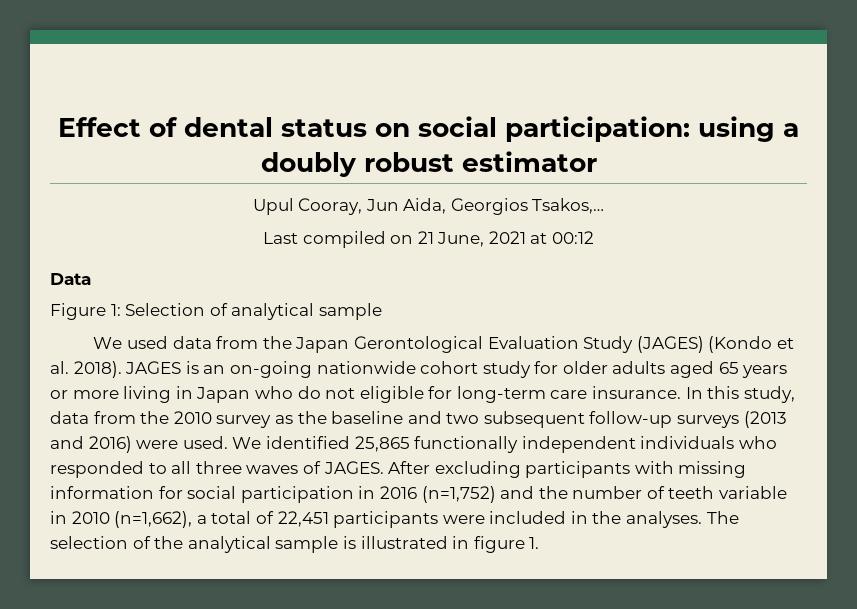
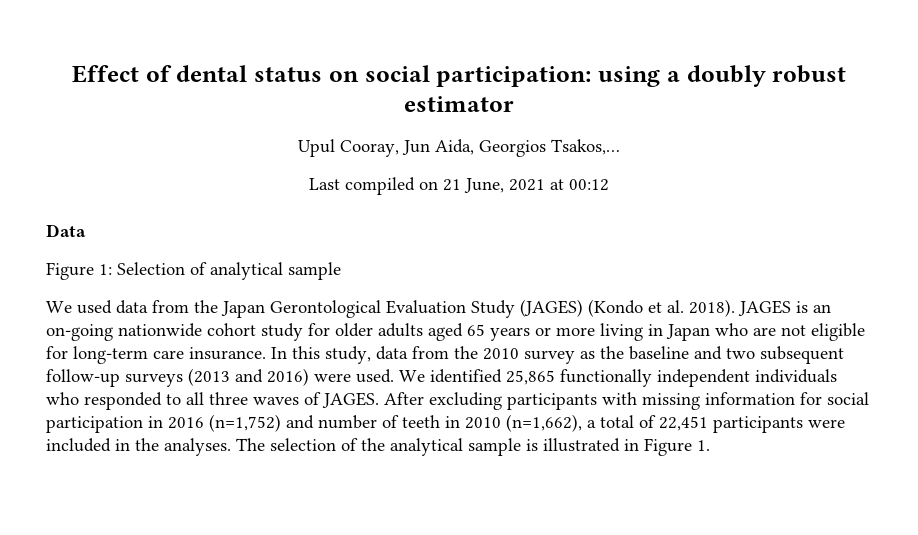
- JAGES is an on-going nationwide cohort study for older adults aged 65 years or more living in Japan who do not eligible for long-term care insurance.
+ JAGES is an on-going nationwide cohort study for older adults aged 65 years or more living in Japan who are not eligible for long-term care insurance.
- After excluding participants with missing information for social participation in 2016 (n=1,752) and the number of teeth variable in 2010 (n=1,662), a total of 22,451 participants were included in the analyses.
+ After excluding participants with missing information for social participation in 2016 (n=1,752) and number of teeth in 2010 (n=1,662), a total of 22,451 participants were included in the analyses.
- The selection of the analytical sample is illustrated in figure 1.
+ The selection of the analytical sample is illustrated in Figure 1.

